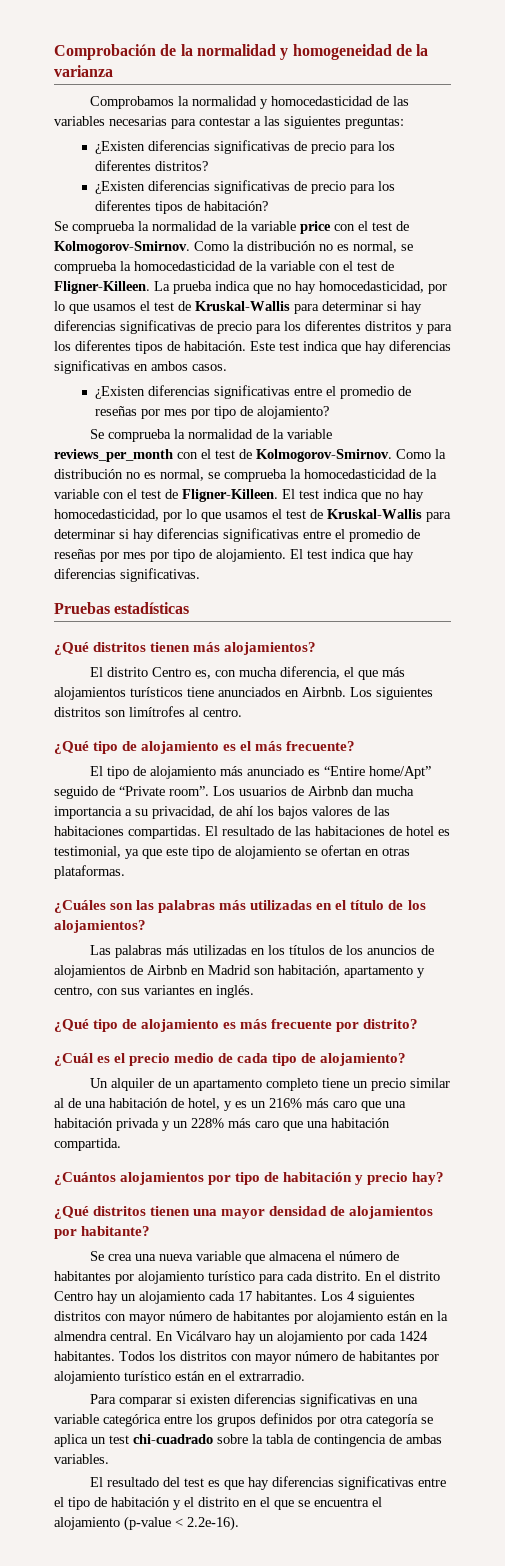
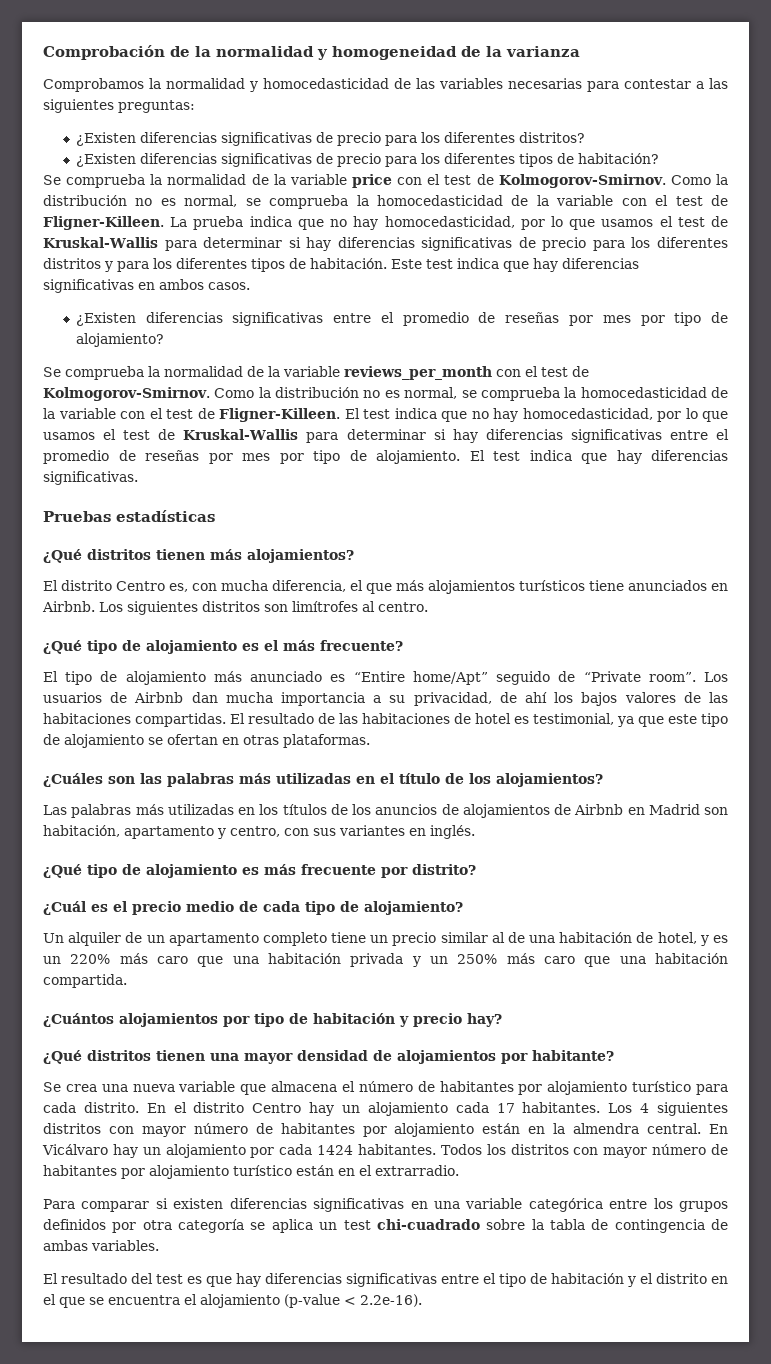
- Un alquiler de un apartamento completo tiene un precio similar al de una habitación de hotel, y es un 216% más caro que una habitación privada y un 228% más caro que una habitación compartida.
+ Un alquiler de un apartamento completo tiene un precio similar al de una habitación de hotel, y es un 220% más caro que una habitación privada y un 250% más caro que una habitación compartida.

